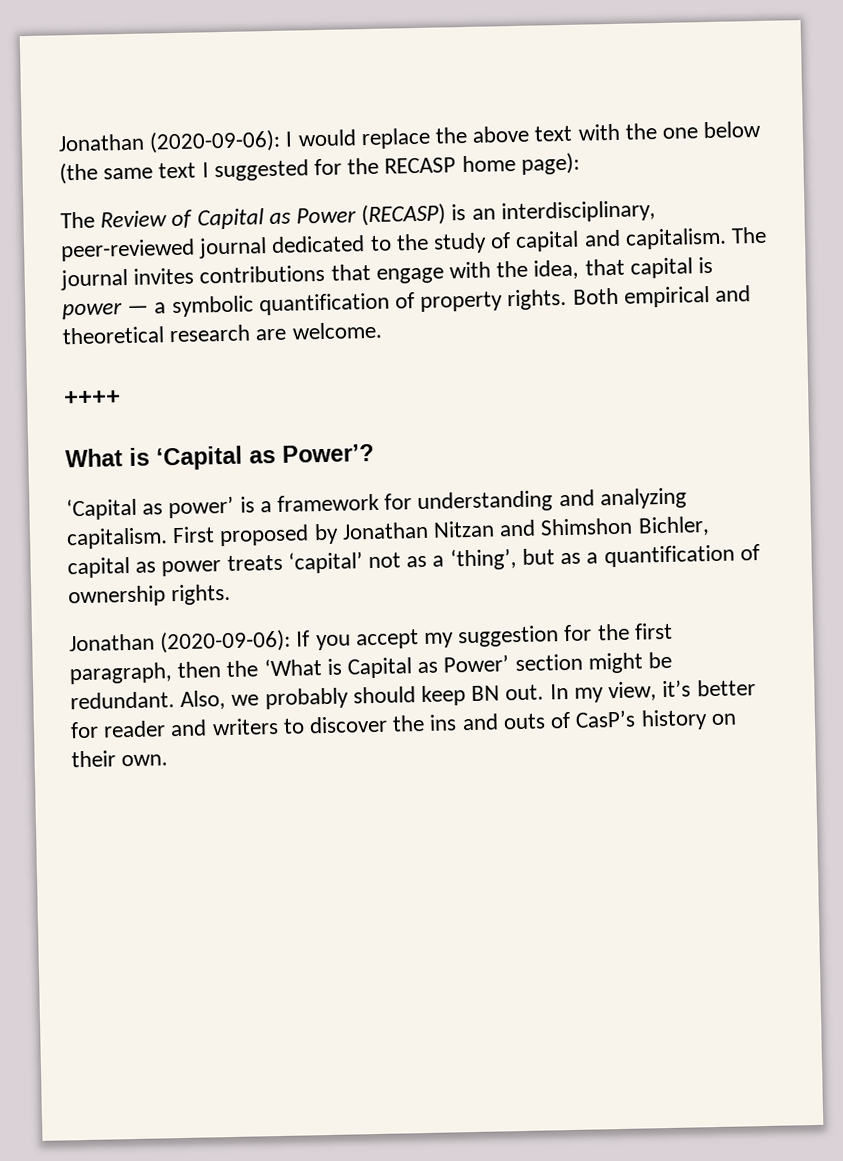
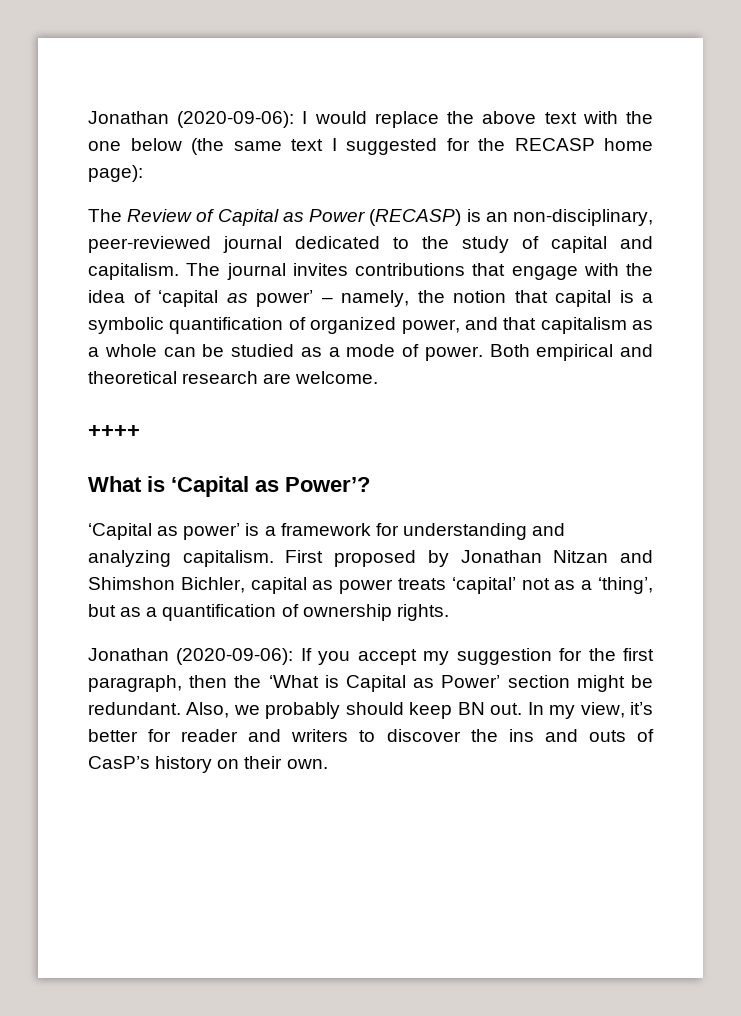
- The Review of Capital as Power (RECASP) is an interdisciplinary, peer-reviewed journal dedicated to the study of capital and capitalism.
+ The Review of Capital as Power (RECASP) is an non-disciplinary, peer-reviewed journal dedicated to the study of capital and capitalism.
- The journal invites contributions that engage with the idea, that capital is power — a symbolic quantification of property rights.
+ The journal invites contributions that engage with the idea of ‘capital as power’ – namely, the notion that capital is a symbolic quantification of organized power, and that capitalism as a whole can be studied as a mode of power.

